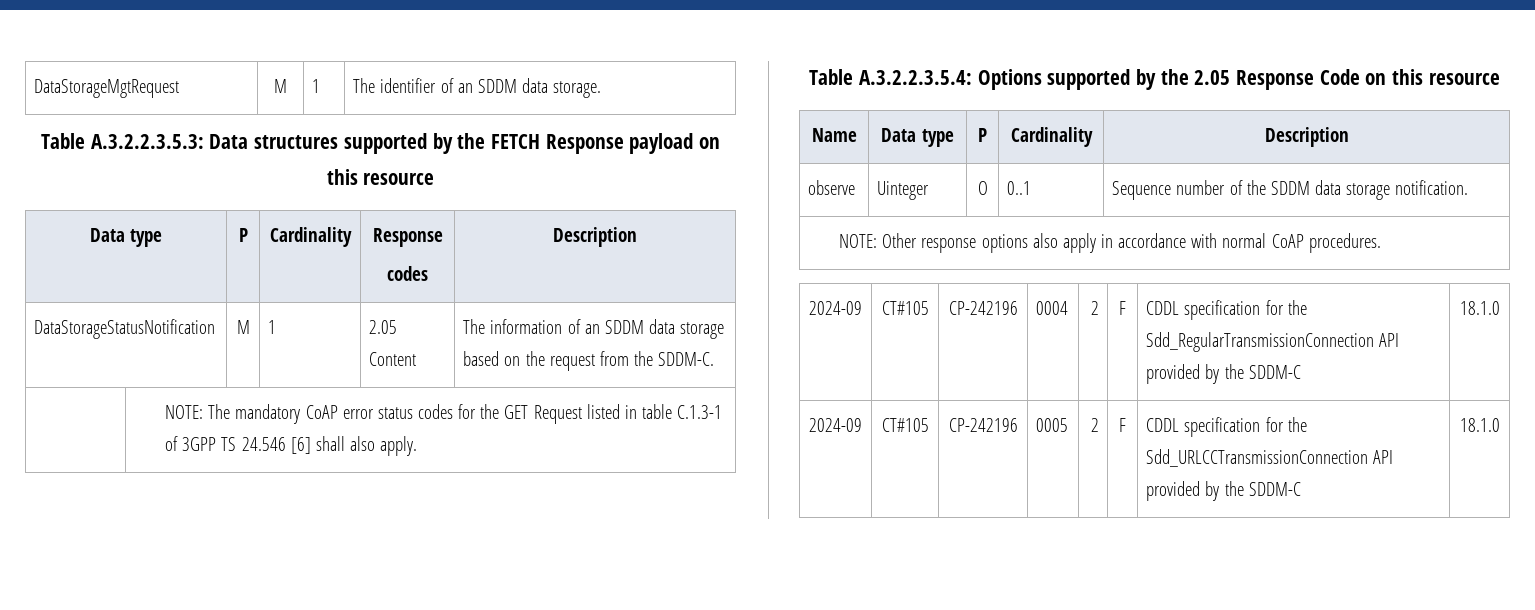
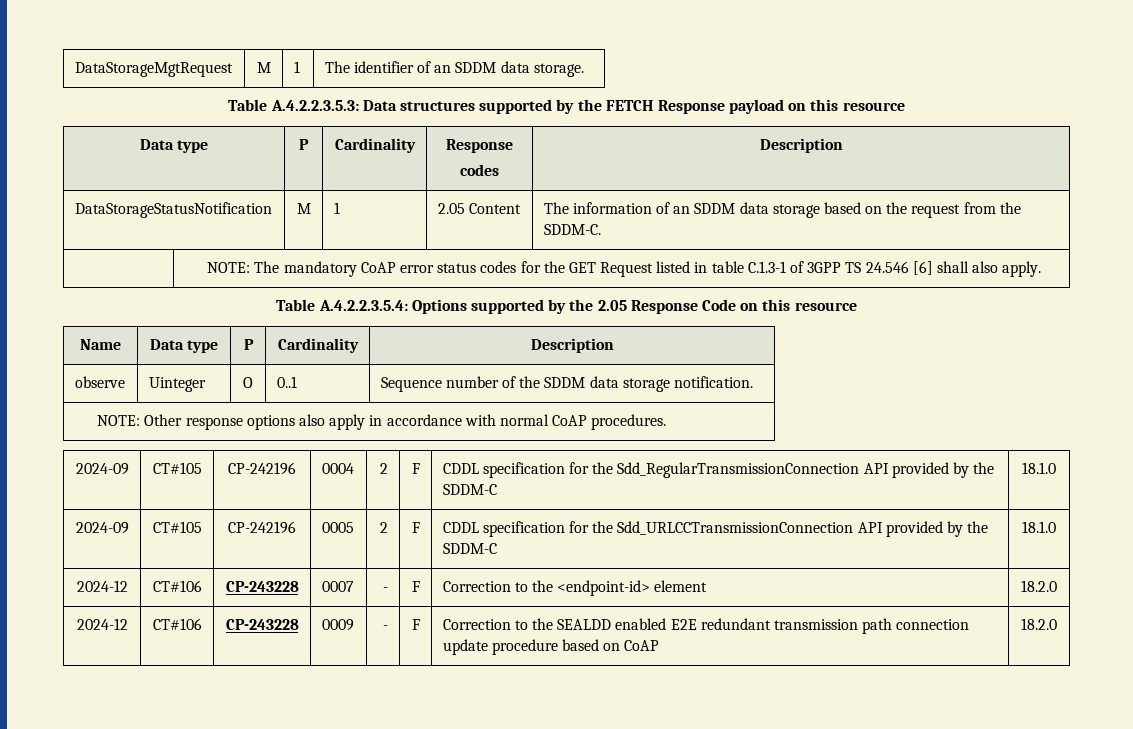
- Table A.3.2.2.3.5.3: Data structures supported by the FETCH Response payload on this resource
+ Table A.4.2.2.3.5.3: Data structures supported by the FETCH Response payload on this resource
- Table A.3.2.2.3.5.4: Options supported by the 2.05 Response Code on this resource
+ Table A.4.2.2.3.5.4: Options supported by the 2.05 Response Code on this resource
+ 2024-12 | CT#106 | CP-243228 | 0007 | - | F | Correction to the <endpoint-id> element | 18.2.0
+ 2024-12 | CT#106 | CP-243228 | 0009 | - | F | Correction to the SEALDD enabled E2E redundant transmission path connection update procedure based on CoAP | 18.2.0

